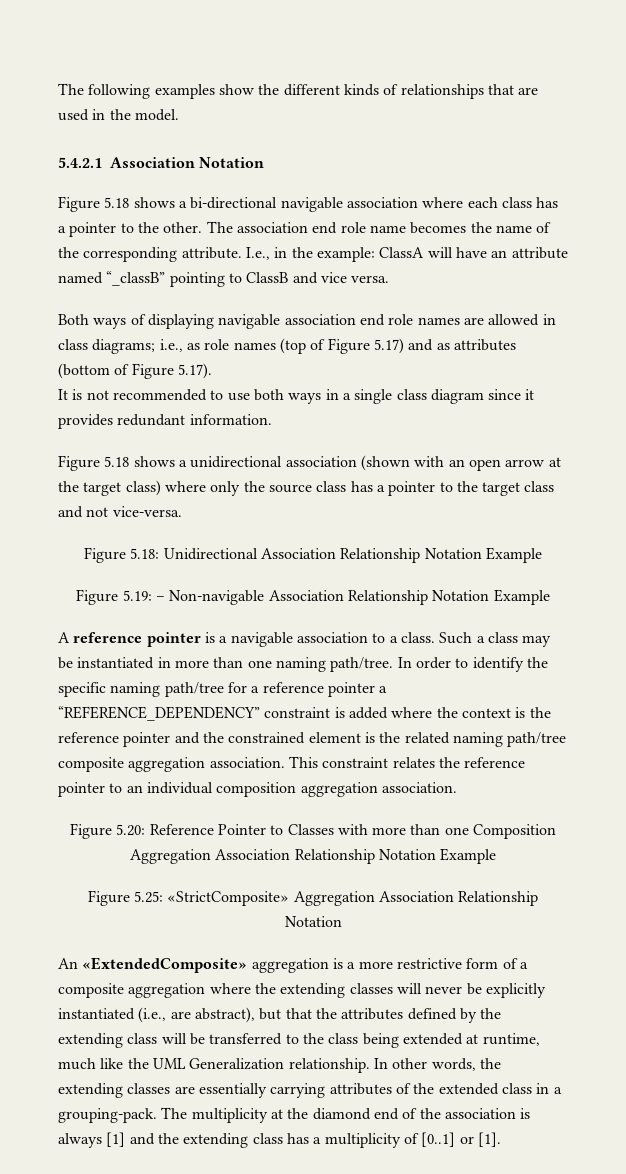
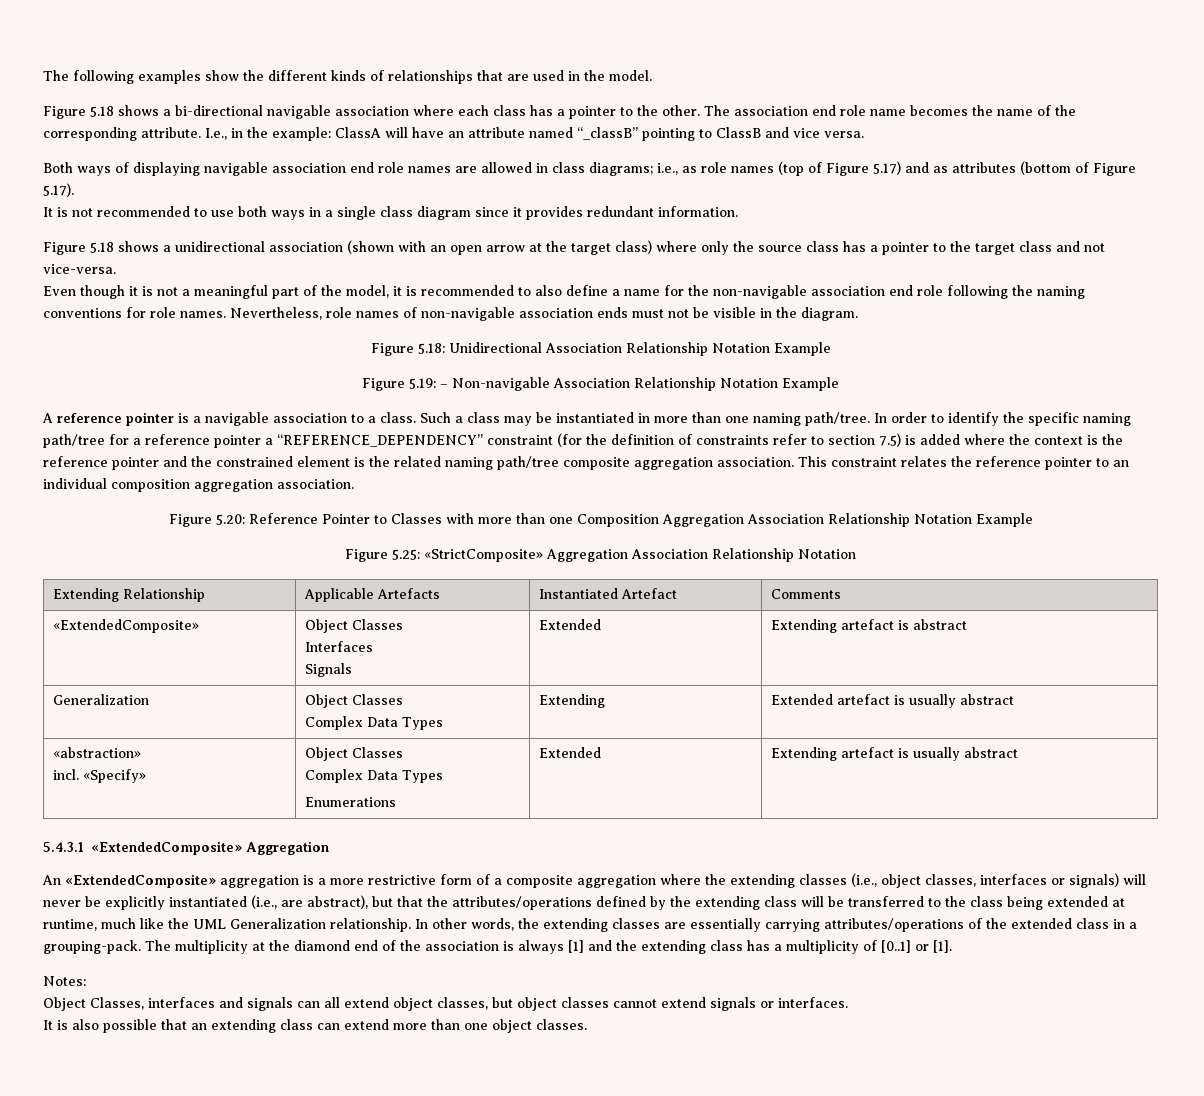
- 5.4.2.1 Association Notation
+ Even though it is not a meaningful part of the model, it is recommended to also define a name for the non-navigable association end role following the naming conventions for role names. Nevertheless, role names of non-navigable association ends must not be visible in the diagram.
- In order to identify the specific naming path/tree for a reference pointer a “REFERENCE_DEPENDENCY” constraint is added where the context is the reference pointer and the constrained element is the related naming path/tree composite aggregation association.
+ In order to identify the specific naming path/tree for a reference pointer a “REFERENCE_DEPENDENCY” constraint (for the definition of constraints refer to section 7.5) is added where the context is the reference pointer and the constrained element is the related naming path/tree composite aggregation association.
+ Extending Relationship | Applicable Artefacts | Instantiated Artefact | Comments
+ «ExtendedComposite» | Object Classes
+ Interfaces
+ Signals | Extended | Extending artefact is abstract
+ Generalization | Object Classes
+ Complex Data Types | Extending | Extended artefact is usually abstract
+ «abstraction»
+ incl. «Specify» | Object Classes
+ Complex Data Types
+ Enumerations | Extended | Extending artefact is usually abstract
+ 5.4.3.1 «ExtendedComposite» Aggregation
- An «ExtendedComposite» aggregation is a more restrictive form of a composite aggregation where the extending classes will never be explicitly instantiated (i.e., are abstract), but that the attributes defined by the extending class will be transferred to the class being extended at runtime, much like the UML Generalization relationship.
+ An «ExtendedComposite» aggregation is a more restrictive form of a composite aggregation where the extending classes (i.e., object classes, interfaces or signals) will never be explicitly instantiated (i.e., are abstract), but that the attributes/operations defined by the extending class will be transferred to the class being extended at runtime, much like the UML Generalization relationship.
- In other words, the extending classes are essentially carrying attributes of the extended class in a grouping-pack.
+ In other words, the extending classes are essentially carrying attributes/operations of the extended class in a grouping-pack.
+ Notes:
+ Object Classes, interfaces and signals can all extend object classes, but object classes cannot extend signals or interfaces.
+ It is also possible that an extending class can extend more than one object classes.

